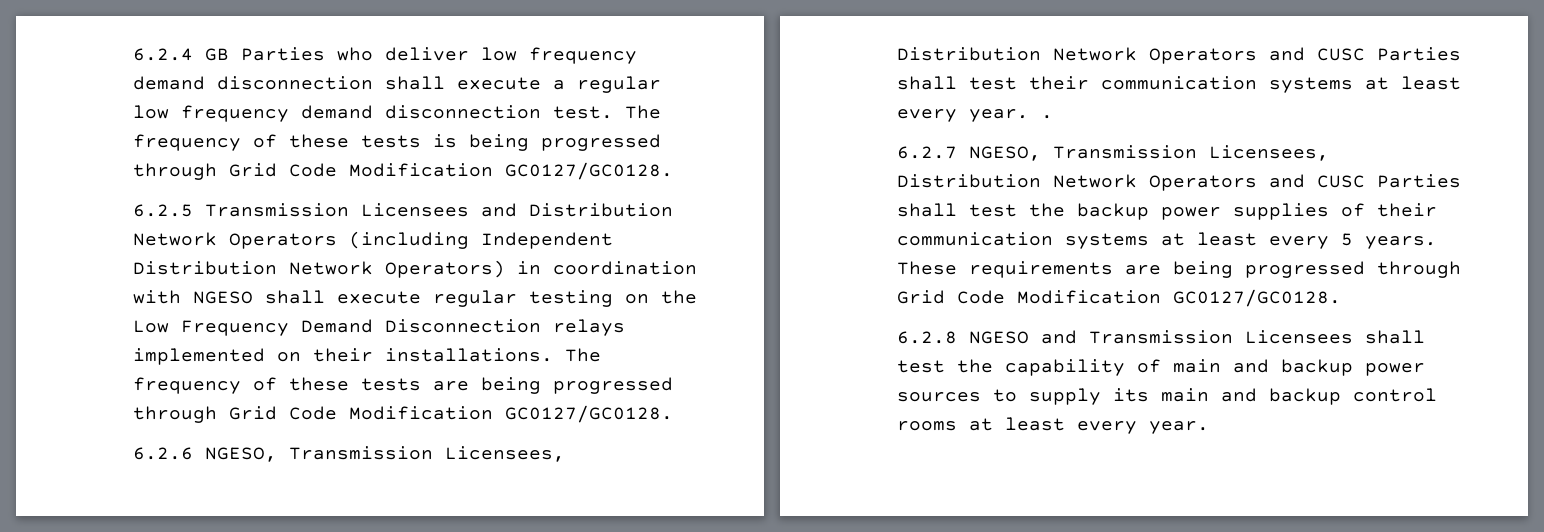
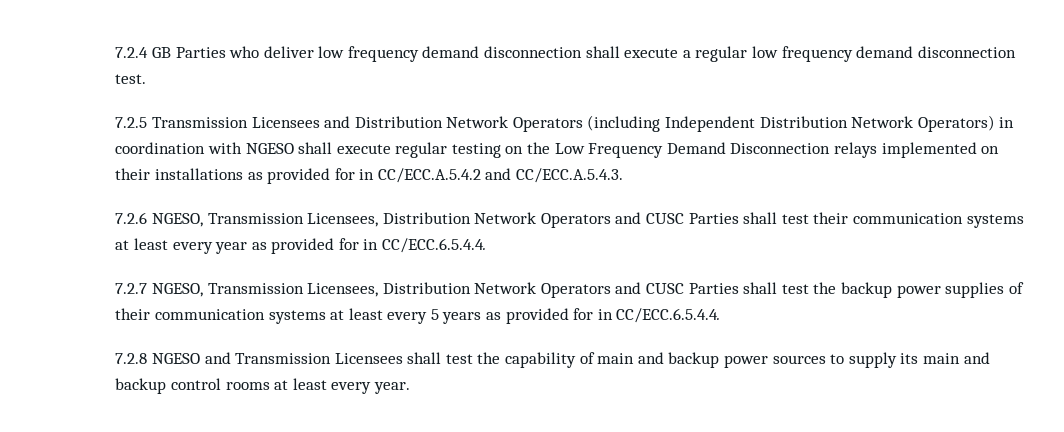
- 6.2.4 GB Parties who deliver low frequency demand disconnection shall execute a regular low frequency demand disconnection test. The frequency of these tests is being progressed through Grid Code Modification GC0127/GC0128.
- 6.2.5 Transmission Licensees and Distribution Network Operators (including Independent Distribution Network Operators) in coordination with NGESO shall execute regular testing on the Low Frequency Demand Disconnection relays implemented on their installations. The frequency of these tests are being progressed through Grid Code Modification GC0127/GC0128.
- 6.2.6 NGESO, Transmission Licensees, Distribution Network Operators and CUSC Parties shall test their communication systems at least every year. .
- 6.2.7 NGESO, Transmission Licensees, Distribution Network Operators and CUSC Parties shall test the backup power supplies of their communication systems at least every 5 years. These requirements are being progressed through Grid Code Modification GC0127/GC0128.
- 6.2.8 NGESO and Transmission Licensees shall test the capability of main and backup power sources to supply its main and backup control rooms at least every year.
+ 7.2.4 GB Parties who deliver low frequency demand disconnection shall execute a regular low frequency demand disconnection test.
+ 7.2.5 Transmission Licensees and Distribution Network Operators (including Independent Distribution Network Operators) in coordination with NGESO shall execute regular testing on the Low Frequency Demand Disconnection relays implemented on their installations as provided for in CC/ECC.A.5.4.2 and CC/ECC.A.5.4.3.
+ 7.2.6 NGESO, Transmission Licensees, Distribution Network Operators and CUSC Parties shall test their communication systems at least every year as provided for in CC/ECC.6.5.4.4.
+ 7.2.7 NGESO, Transmission Licensees, Distribution Network Operators and CUSC Parties shall test the backup power supplies of their communication systems at least every 5 years as provided for in CC/ECC.6.5.4.4.
+ 7.2.8 NGESO and Transmission Licensees shall test the capability of main and backup power sources to supply its main and backup control rooms at least every year.

